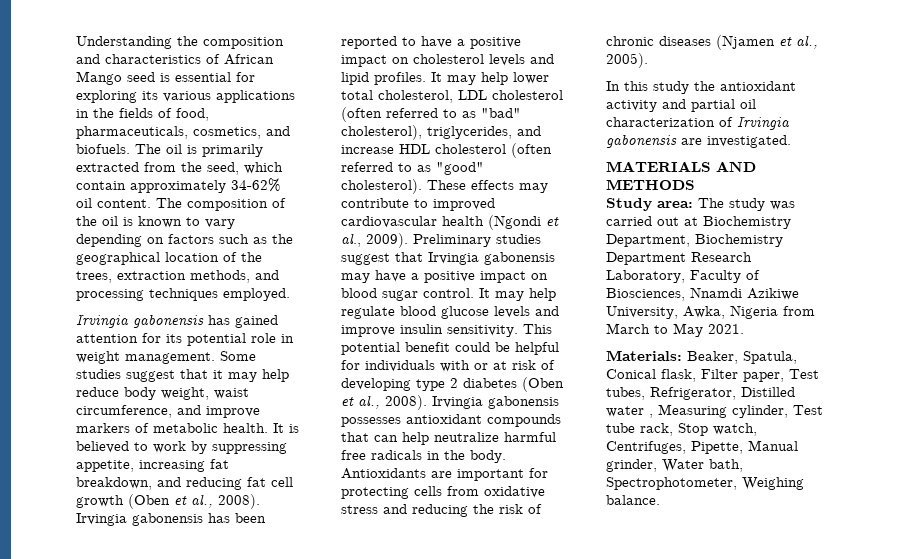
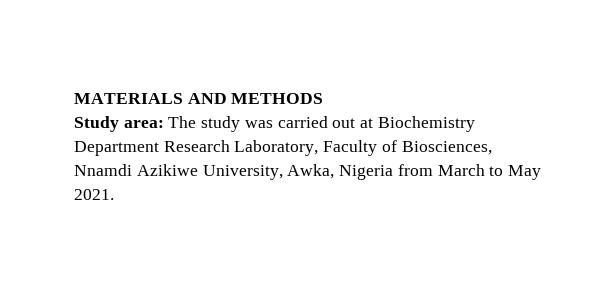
- Understanding the composition and characteristics of African Mango seed is essential for exploring its various applications in the fields of food, pharmaceuticals, cosmetics, and biofuels. The oil is primarily extracted from the seed, which contain approximately 34-62% oil content. The composition of the oil is known to vary depending on factors such as the geographical location of the trees, extraction methods, and processing techniques employed.
- Irvingia gabonensis has gained attention for its potential role in weight management. Some studies suggest that it may help reduce body weight, waist circumference, and improve markers of metabolic health. It is believed to work by suppressing appetite, increasing fat breakdown, and reducing fat cell growth (Oben et al., 2008). Irvingia gabonensis has been reported to have a positive impact on cholesterol levels and lipid profiles. It may help lower total cholesterol, LDL cholesterol (often referred to as "bad" cholesterol), triglycerides, and increase HDL cholesterol (often referred to as "good" cholesterol). These effects may contribute to improved cardiovascular health (Ngondi et al., 2009). Preliminary studies suggest that Irvingia gabonensis may have a positive impact on blood sugar control. It may help regulate blood glucose levels and improve insulin sensitivity. This potential benefit could be helpful for individuals with or at risk of developing type 2 diabetes (Oben et al., 2008). Irvingia gabonensis possesses antioxidant compounds that can help neutralize harmful free radicals in the body. Antioxidants are important for protecting cells from oxidative stress and reducing the risk of chronic diseases (Njamen et al., 2005).
- In this study the antioxidant activity and partial oil characterization of Irvingia gabonensis are investigated.
- Study area: The study was carried out at Biochemistry Department, Biochemistry Department Research Laboratory, Faculty of Biosciences, Nnamdi Azikiwe University, Awka, Nigeria from March to May 2021.
+ Study area: The study was carried out at Biochemistry Department Research Laboratory, Faculty of Biosciences, Nnamdi Azikiwe University, Awka, Nigeria from March to May 2021.
- Materials: Beaker, Spatula, Conical flask, Filter paper, Test tubes, Refrigerator, Distilled water , Measuring cylinder, Test tube rack, Stop watch, Centrifuges, Pipette, Manual grinder, Water bath, Spectrophotometer, Weighing balance.

